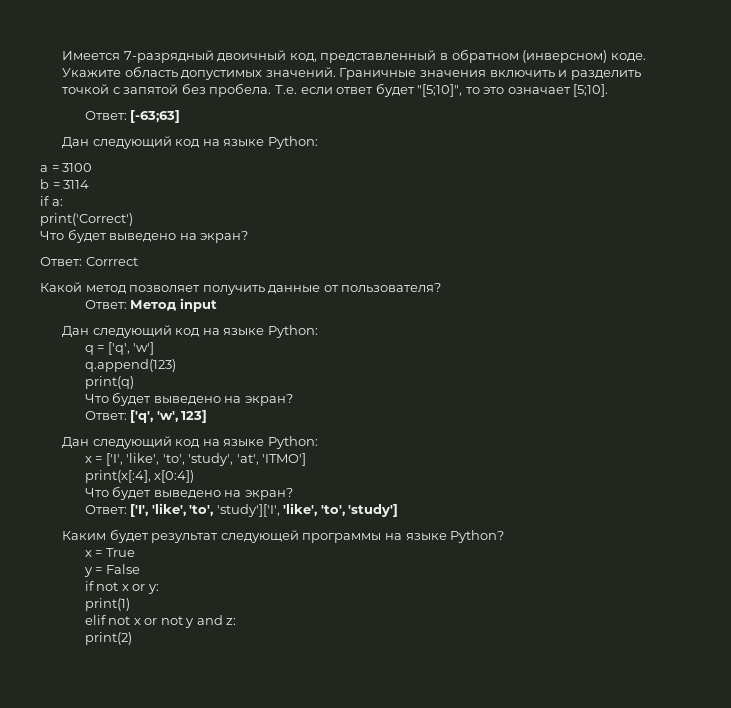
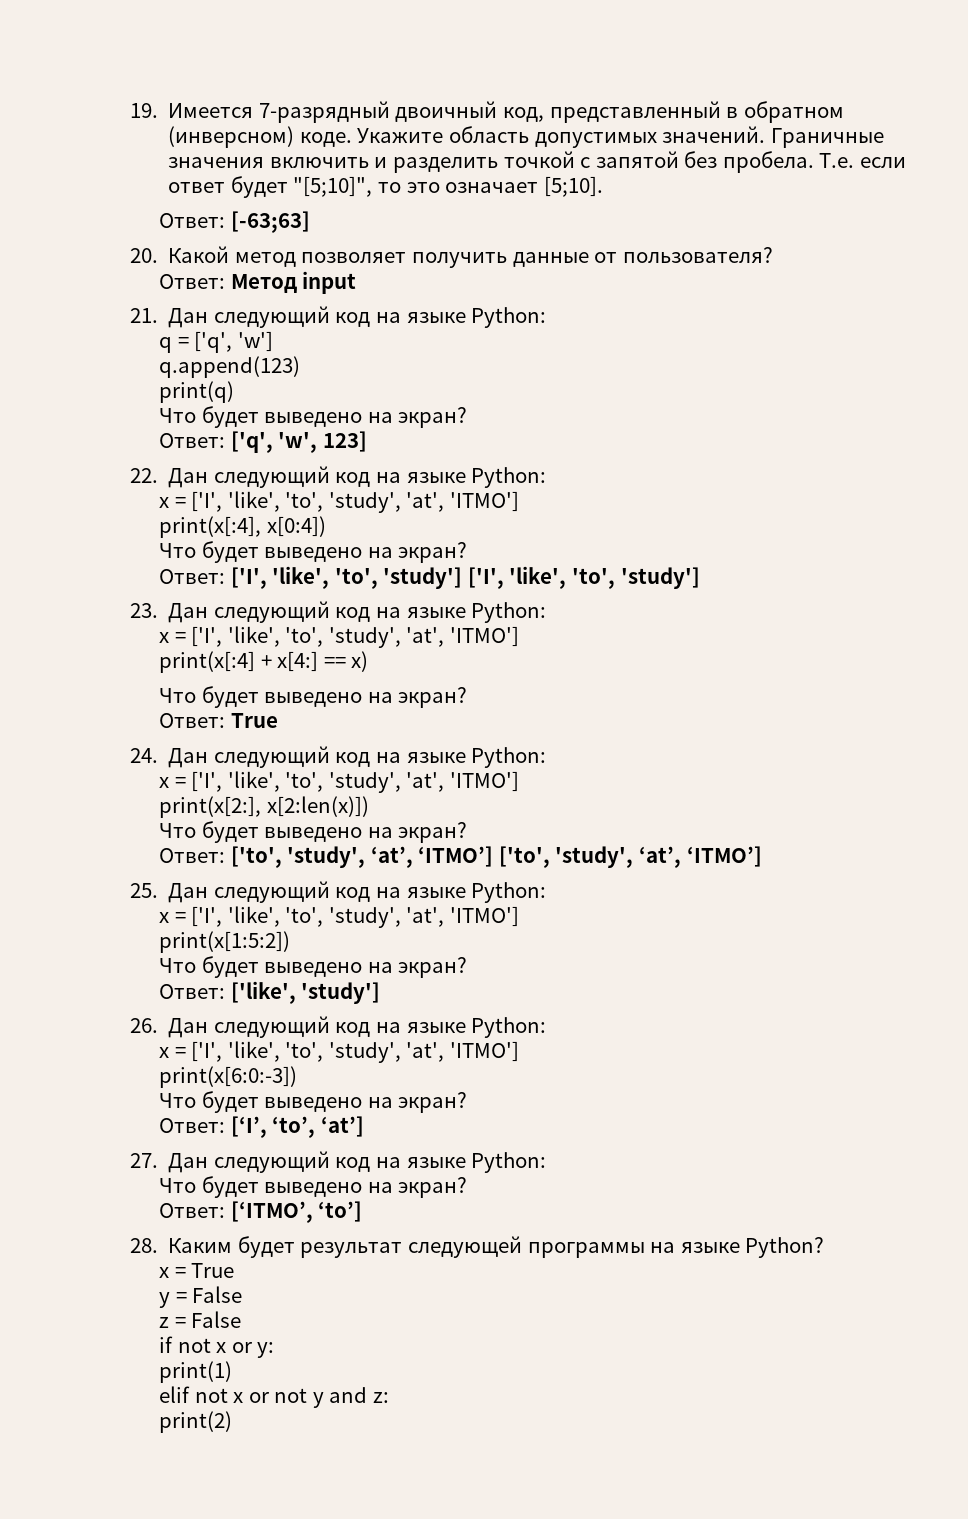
- Имеется 7-разрядный двоичный код, представленный в обратном (инверсном) коде.
+ 19. Имеется 7-разрядный двоичный код, представленный в обратном (инверсном) коде.
  Ответ: [-63;63]
- Дан следующий код на языке Python:
- a = 3100
- b = 3114
- if a:
- print('Correct')
- Что будет выведено на экран?
- Ответ: Corrrect
- Какой метод позволяет получить данные от пользователя?
+ 20. Какой метод позволяет получить данные от пользователя?
  Ответ: Метод input
- Дан следующий код на языке Python:
+ 21. Дан следующий код на языке Python:
  Ответ: ['q', 'w', 123]
- Дан следующий код на языке Python:
+ 22. Дан следующий код на языке Python:
- Ответ: ['I', 'like', 'to', 'study']['I', 'like', 'to', 'study']
+ Ответ: ['I', 'like', 'to', 'study'] ['I', 'like', 'to', 'study']
- Каким будет результат следующей программы на языке Python?
+ 23. Дан следующий код на языке Python:
+ x = ['I', 'like', 'to', 'study', 'at', 'ITMO']
+ print(x[:4] + x[4:] == x)
+ Что будет выведено на экран?
+ Ответ: True
+ 24. Дан следующий код на языке Python:
+ x = ['I', 'like', 'to', 'study', 'at', 'ITMO']
+ print(x[2:], x[2:len(x)])
+ Что будет выведено на экран?
+ Ответ: ['to', 'study', ‘at’, ‘ITMO’] ['to', 'study', ‘at’, ‘ITMO’]
+ 25. Дан следующий код на языке Python:
+ x = ['I', 'like', 'to', 'study', 'at', 'ITMO']
+ print(x[1:5:2])
+ Что будет выведено на экран?
+ Ответ: ['like', 'study']
+ 26. Дан следующий код на языке Python:
+ x = ['I', 'like', 'to', 'study', 'at', 'ITMO']
+ print(x[6:0:-3])
+ Что будет выведено на экран?
+ Ответ: [‘I’, ‘to’, ‘at’]
+ 27. Дан следующий код на языке Python:
+ Что будет выведено на экран?
+ Ответ: [‘ITMO’, ‘to’]
+ 28. Каким будет результат следующей программы на языке Python?
+ z = False

